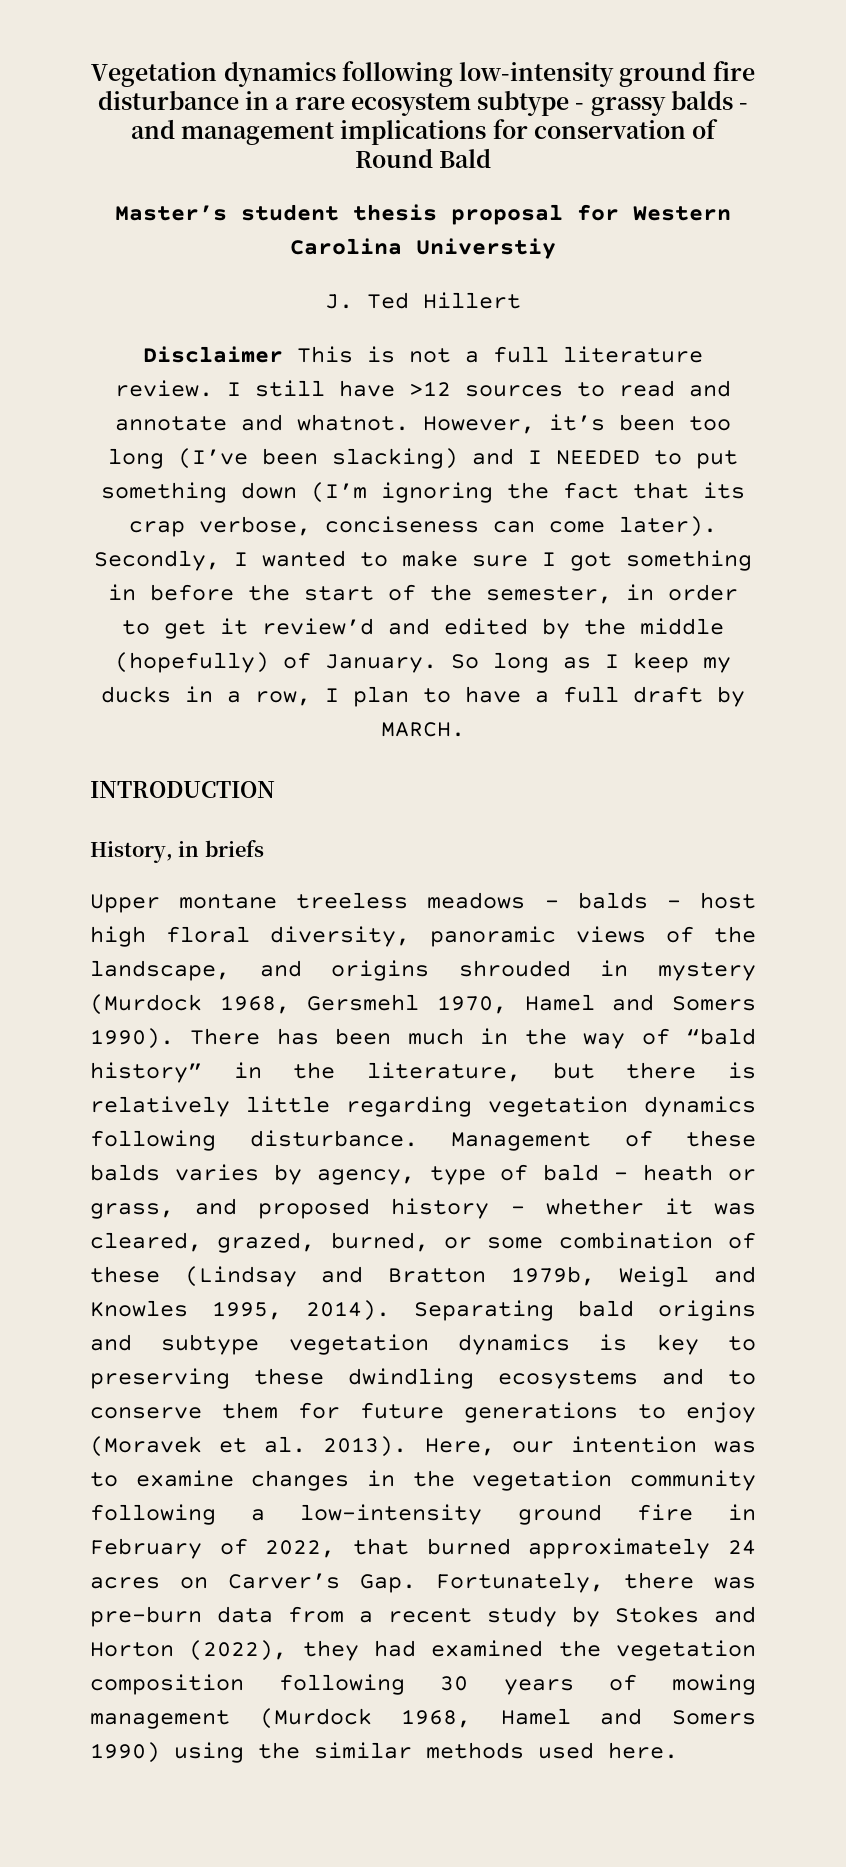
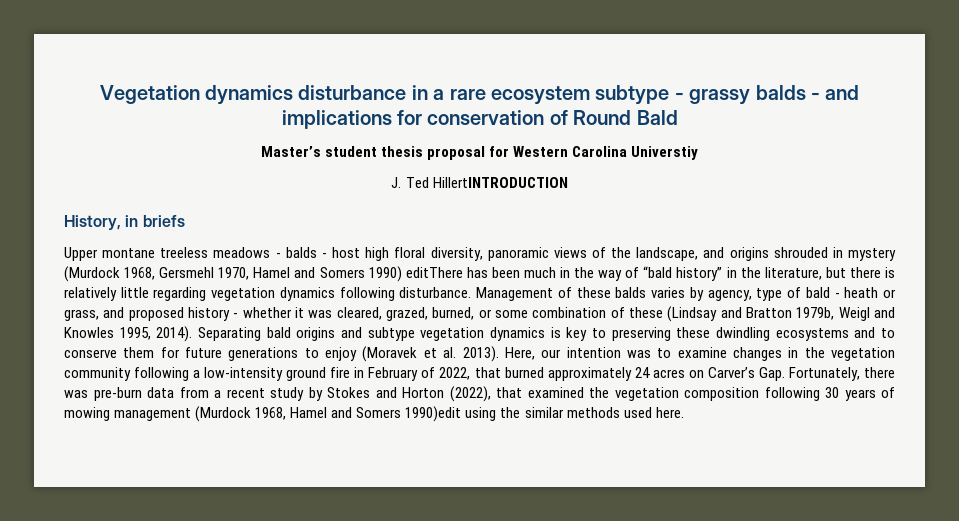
- Vegetation dynamics following low-intensity ground fire disturbance in a rare ecosystem subtype - grassy balds - and management implications for conservation of Round Bald
+ Vegetation dynamics disturbance in a rare ecosystem subtype - grassy balds - and implications for conservation of Round Bald
- J. Ted Hillert
- Disclaimer This is not a full literature review. I still have >12 sources to read and annotate and whatnot. However, it’s been too long (I’ve been slacking) and I NEEDED to put something down (I’m ignoring the fact that its crap verbose, conciseness can come later). Secondly, I wanted to make sure I got something in before the start of the semester, in order to get it review’d and edited by the middle (hopefully) of January. So long as I keep my ducks in a row, I plan to have a full draft by MARCH.
- INTRODUCTION
+ J. Ted HillertINTRODUCTION
- Upper montane treeless meadows - balds - host high floral diversity, panoramic views of the landscape, and origins shrouded in mystery (Murdock 1968, Gersmehl 1970, Hamel and Somers 1990). There has been much in the way of “bald history” in the literature, but there is relatively little regarding vegetation dynamics following disturbance.
+ Upper montane treeless meadows - balds - host high floral diversity, panoramic views of the landscape, and origins shrouded in mystery (Murdock 1968, Gersmehl 1970, Hamel and Somers 1990) editThere has been much in the way of “bald history” in the literature, but there is relatively little regarding vegetation dynamics following disturbance.
- Here, our intention was to examine changes in the vegetation community following a low-intensity ground fire in February of 2022, that burned approximately 24 acres on Carver’s Gap. Fortunately, there was pre-burn data from a recent study by Stokes and Horton (2022), they had examined the vegetation composition following 30 years of mowing management (Murdock 1968, Hamel and Somers 1990) using the similar methods used here.
+ Here, our intention was to examine changes in the vegetation community following a low-intensity ground fire in February of 2022, that burned approximately 24 acres on Carver’s Gap. Fortunately, there was pre-burn data from a recent study by Stokes and Horton (2022), that examined the vegetation composition following 30 years of mowing management (Murdock 1968, Hamel and Somers 1990)edit using the similar methods used here.

